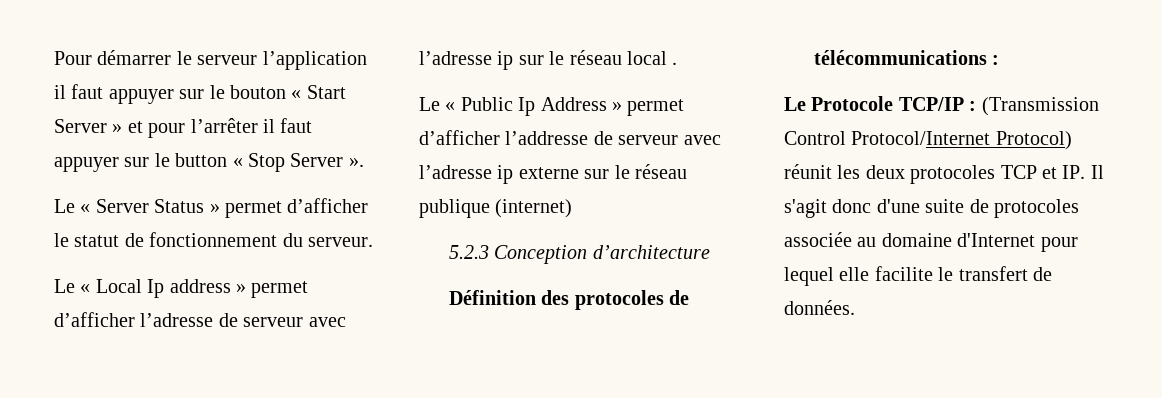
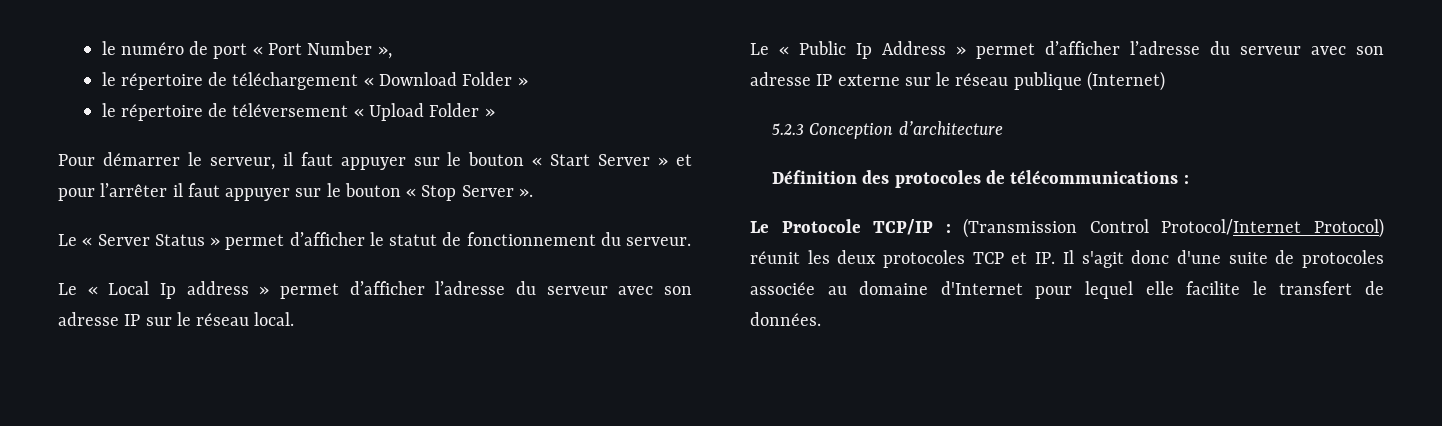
+ le numéro de port « Port Number »,
+ le répertoire de téléchargement « Download Folder »
+ le répertoire de téléversement « Upload Folder »
- Pour démarrer le serveur l’application il faut appuyer sur le bouton « Start Server » et pour l’arrêter il faut appuyer sur le button « Stop Server ».
+ Pour démarrer le serveur, il faut appuyer sur le bouton « Start Server » et pour l’arrêter il faut appuyer sur le bouton « Stop Server ».
- Le « Local Ip address » permet d’afficher l’adresse de serveur avec l’adresse ip sur le réseau local .
+ Le « Local Ip address » permet d’afficher l’adresse du serveur avec son adresse IP sur le réseau local.
- Le « Public Ip Address » permet d’afficher l’addresse de serveur avec l’adresse ip externe sur le réseau publique (internet)
+ Le « Public Ip Address » permet d’afficher l’adresse du serveur avec son adresse IP externe sur le réseau publique (Internet)

